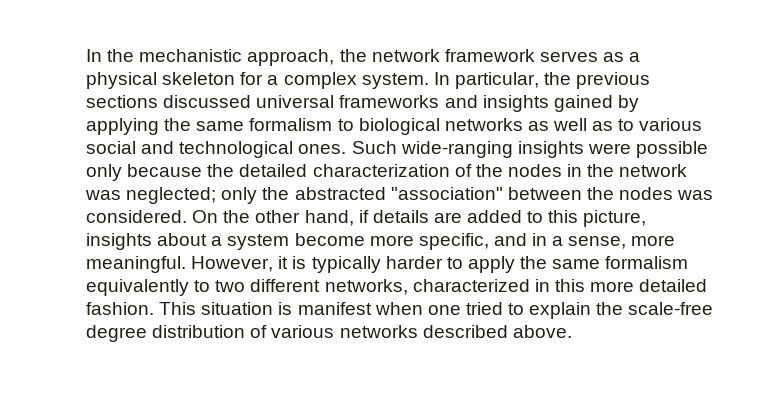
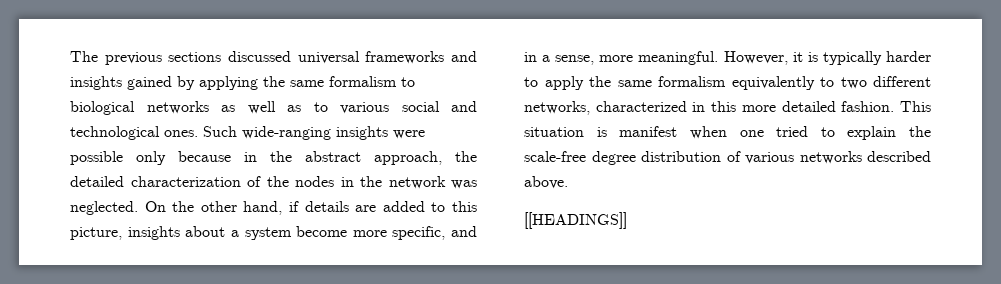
- In the mechanistic approach, the network framework serves as a physical skeleton for a complex system. In particular, the previous sections discussed universal frameworks and insights gained by applying the same formalism to biological networks as well as to various social and technological ones.
+ The previous sections discussed universal frameworks and insights gained by applying the same formalism to biological networks as well as to various social and technological ones.
- Such wide-ranging insights were possible only because the detailed characterization of the nodes in the network was neglected; only the abstracted "association" between the nodes was considered.
+ Such wide-ranging insights were possible only because in the abstract approach, the detailed characterization of the nodes in the network was neglected.
+ [[HEADINGS]]

